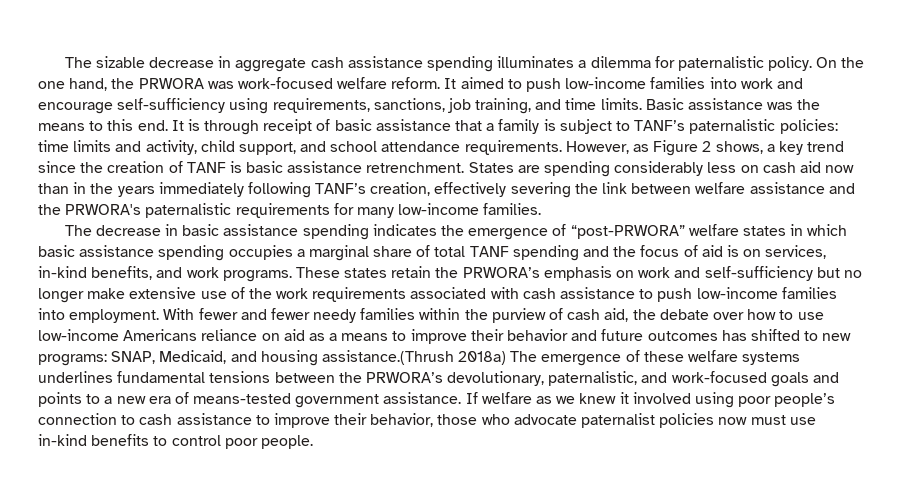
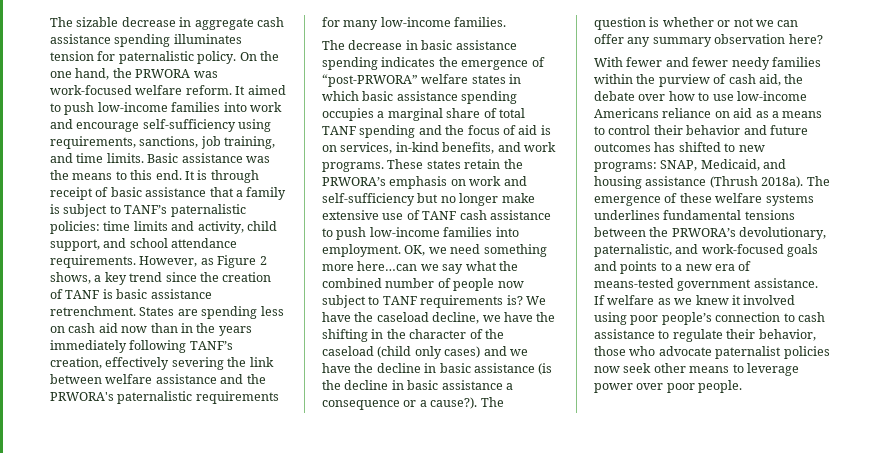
- The sizable decrease in aggregate cash assistance spending illuminates a dilemma for paternalistic policy.
+ The sizable decrease in aggregate cash assistance spending illuminates tension for paternalistic policy.
- States are spending considerably less on cash aid now than in the years immediately following TANF’s creation, effectively severing the link between welfare assistance and the PRWORA's paternalistic requirements for many low-income families.
+ States are spending less on cash aid now than in the years immediately following TANF’s creation, effectively severing the link between welfare assistance and the PRWORA's paternalistic requirements for many low-income families.
- These states retain the PRWORA’s emphasis on work and self-sufficiency but no longer make extensive use of the work requirements associated with cash assistance to push low-income families into employment. With fewer and fewer needy families within the purview of cash aid, the debate over how to use low-income Americans reliance on aid as a means to improve their behavior and future outcomes has shifted to new programs:
+ These states retain the PRWORA’s emphasis on work and self-sufficiency but no longer make extensive use of TANF cash assistance to push low-income families into employment. OK, we need something more here…can we say what the combined number of people now subject to TANF requirements is? We have the caseload decline, we have the shifting in the character of the caseload (child only cases) and we have the decline in basic assistance (is the decline in basic assistance a consequence or a cause?). The question is whether or not we can offer any summary observation here?
+ With fewer and fewer needy families within the purview of cash aid, the debate over how to use low-income Americans reliance on aid as a means to control their behavior and future outcomes has shifted to new programs:
- SNAP, Medicaid, and housing assistance.(Thrush 2018a) The emergence of these welfare systems underlines fundamental tensions between the PRWORA’s devolutionary, paternalistic, and work-focused goals and points to a new era of means-tested government assistance.
+ SNAP, Medicaid, and housing assistance (Thrush 2018a). The emergence of these welfare systems underlines fundamental tensions between the PRWORA’s devolutionary, paternalistic, and work-focused goals and points to a new era of means-tested government assistance.
- If welfare as we knew it involved using poor people’s connection to cash assistance to improve their behavior, those who advocate paternalist policies now must use in-kind benefits to control poor people.
+ If welfare as we knew it involved using poor people’s connection to cash assistance to regulate their behavior, those who advocate paternalist policies now seek other means to leverage power over poor people.

